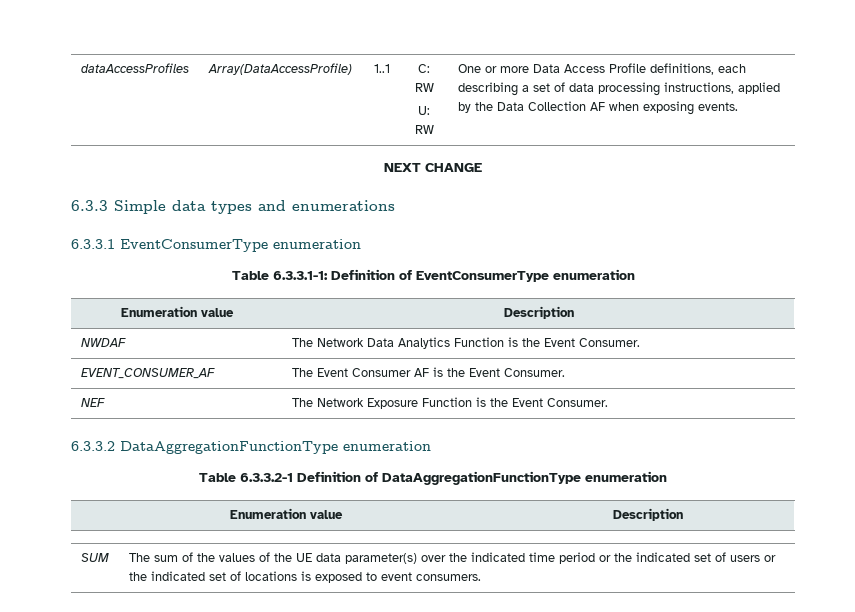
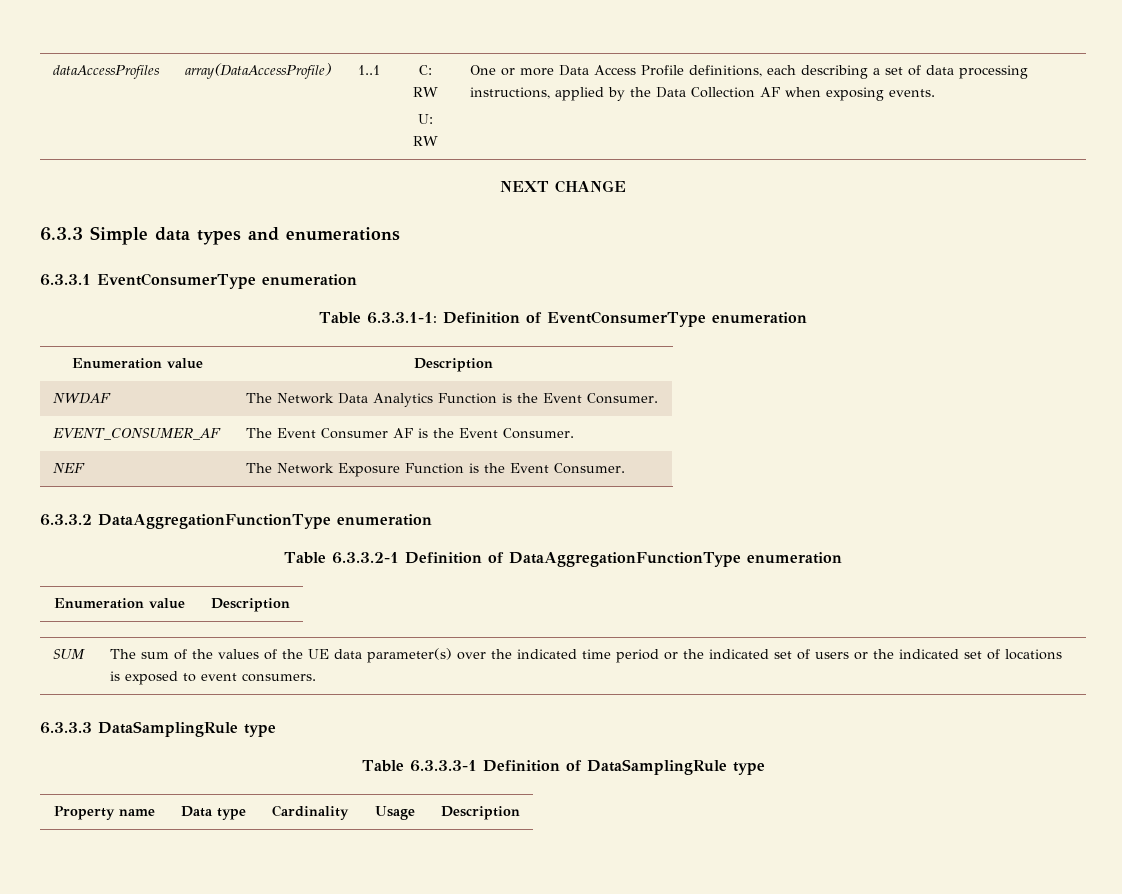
- dataAccessProfiles | Array(DataAccessProfile) | 1..1 | C: RW
+ dataAccessProfiles | array(DataAccessProfile) | 1..1 | C: RW
+ 6.3.3.3 DataSamplingRule type
+ Table 6.3.3.3-1 Definition of DataSamplingRule type
+ Property name | Data type | Cardinality | Usage | Description

